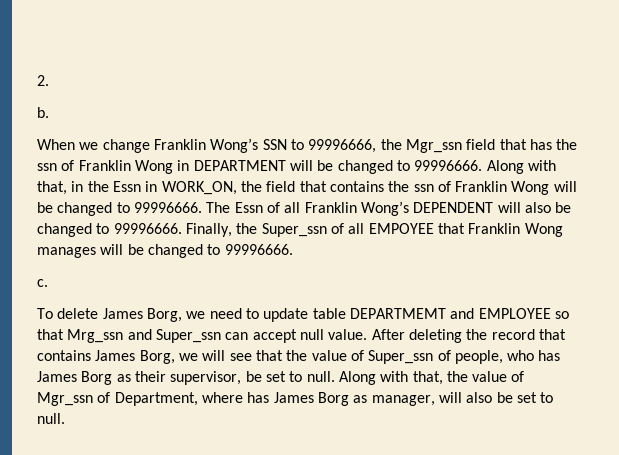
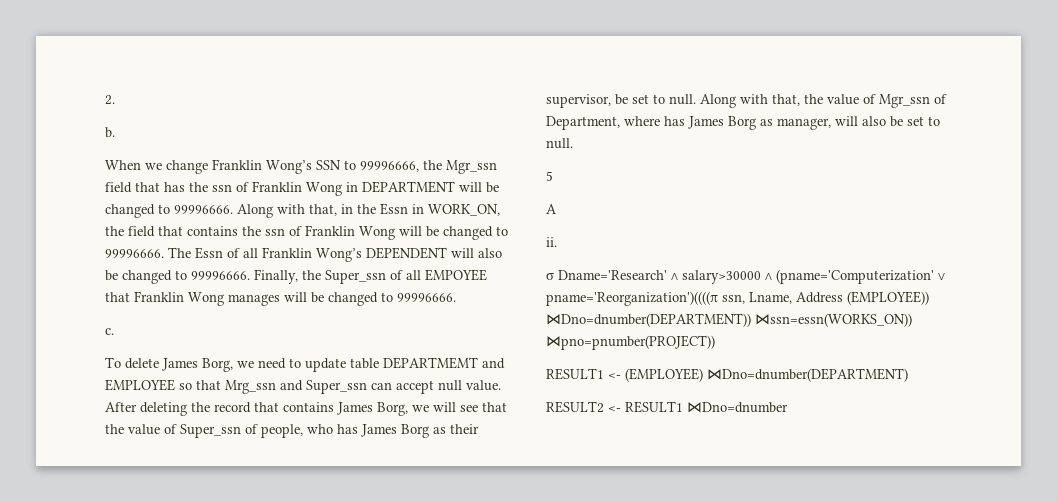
+ 5
+ A
+ ii.
+ σ Dname='Research' ∧ salary>30000 ∧ (pname='Computerization' ∨ pname='Reorganization')((((π ssn, Lname, Address (EMPLOYEE)) ⋈Dno=dnumber(DEPARTMENT)) ⋈ssn=essn(WORKS_ON)) ⋈pno=pnumber(PROJECT))
+ RESULT1 <- (EMPLOYEE) ⋈Dno=dnumber(DEPARTMENT)
+ RESULT2 <- RESULT1 ⋈Dno=dnumber

